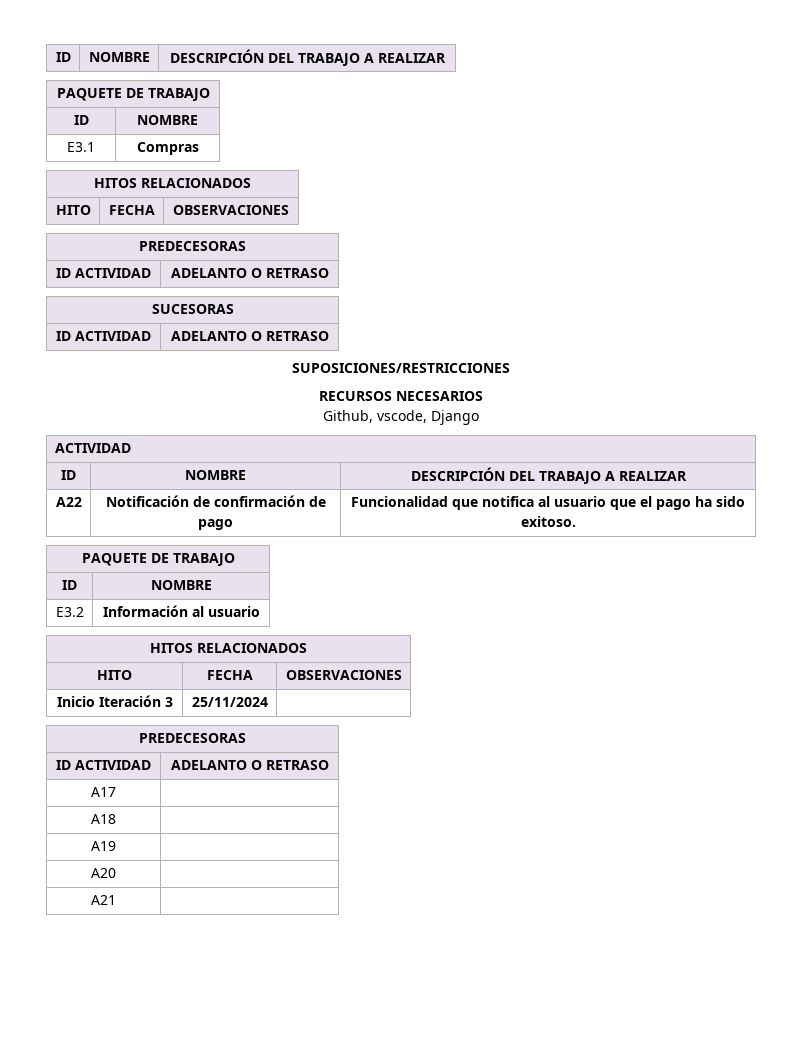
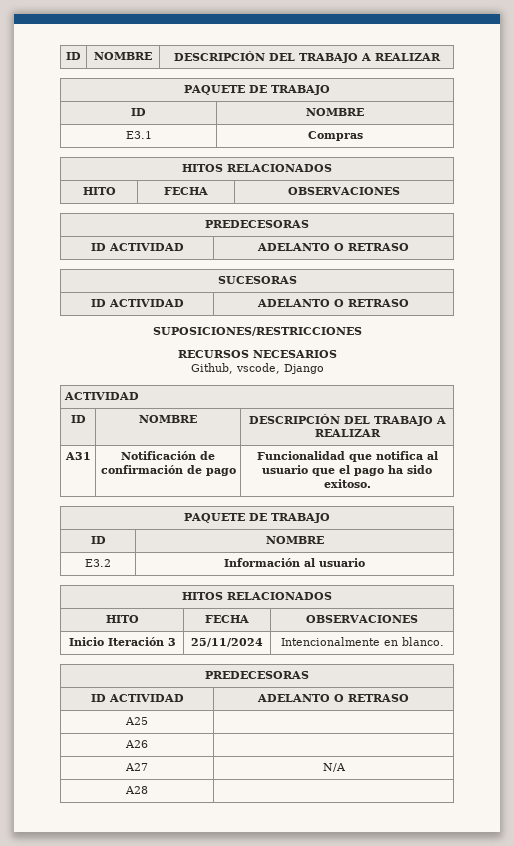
- A22 | Notificación de confirmación de pago | Funcionalidad que notifica al usuario que el pago ha sido exitoso.
+ A31 | Notificación de confirmación de pago | Funcionalidad que notifica al usuario que el pago ha sido exitoso.
- Inicio Iteración 3 | 25/11/2024 |
+ Inicio Iteración 3 | 25/11/2024 | Intencionalmente en blanco.
  PREDECESORAS
  ID ACTIVIDAD | ADELANTO O RETRASO
- A17 |
- A18 |
- A19 |
- A20 |
- A21 |
+ A25 |
+ A26 |
+ A27 | N/A
+ A28 |

